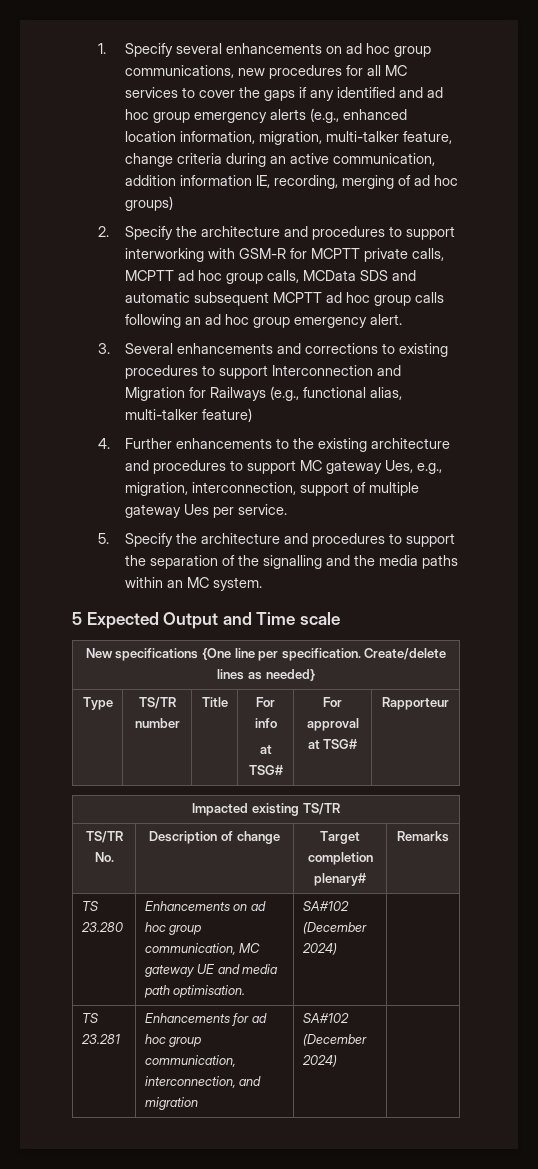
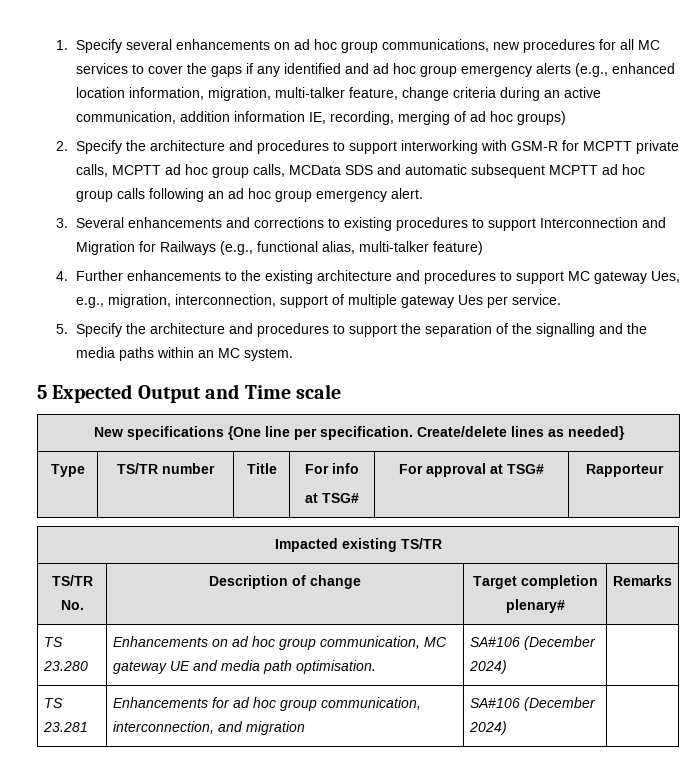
- TS 23.280 | Enhancements on ad hoc group communication, MC gateway UE and media path optimisation. | SA#102 (December 2024) |
+ TS 23.280 | Enhancements on ad hoc group communication, MC gateway UE and media path optimisation. | SA#106 (December 2024) |
- TS 23.281 | Enhancements for ad hoc group communication, interconnection, and migration | SA#102 (December 2024) |
+ TS 23.281 | Enhancements for ad hoc group communication, interconnection, and migration | SA#106 (December 2024) |

